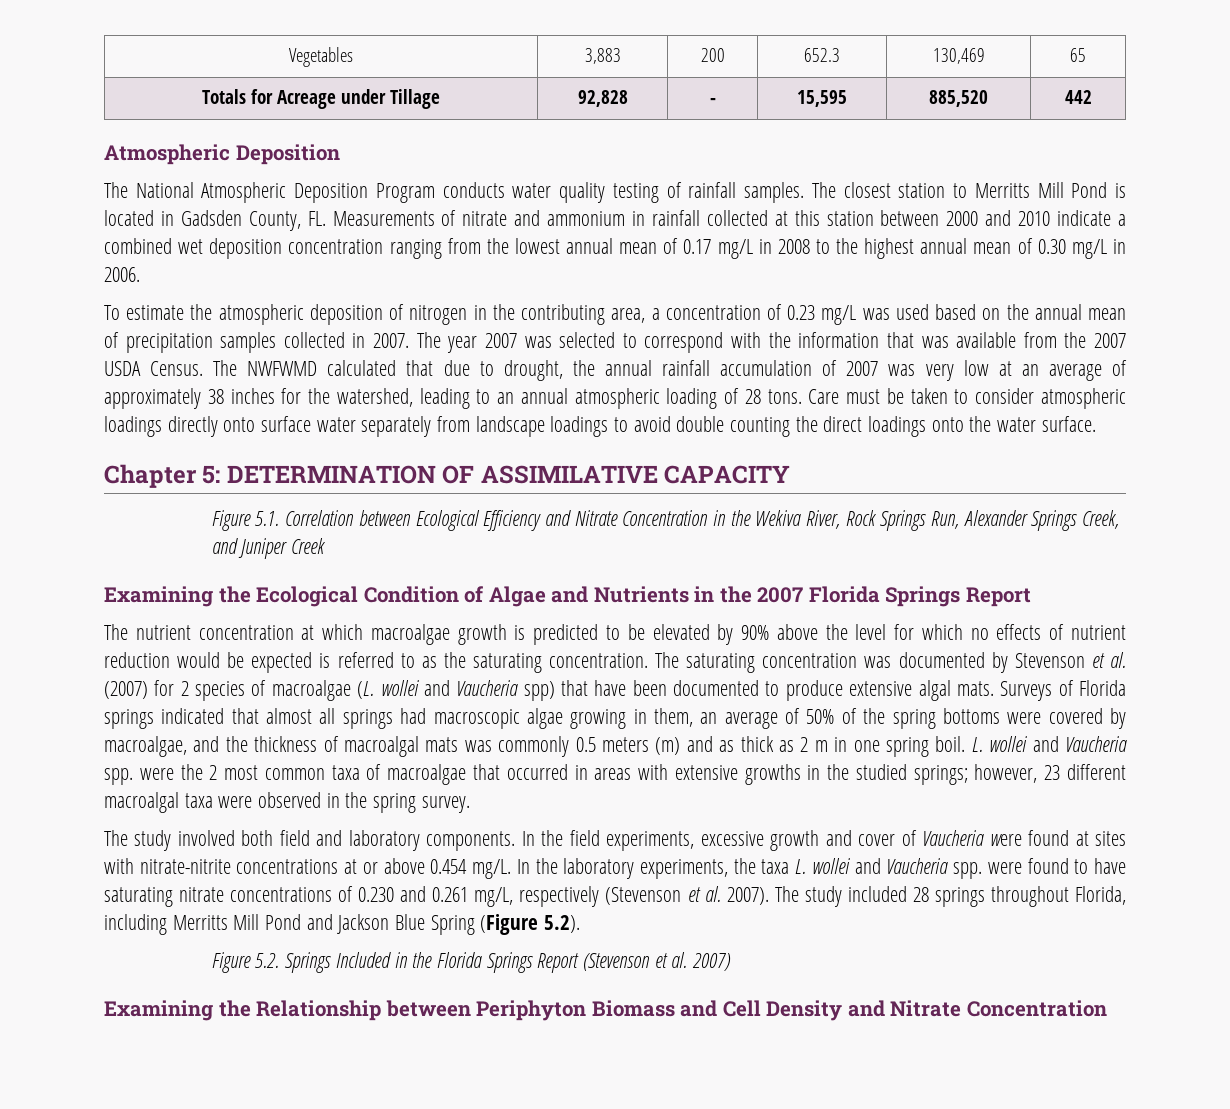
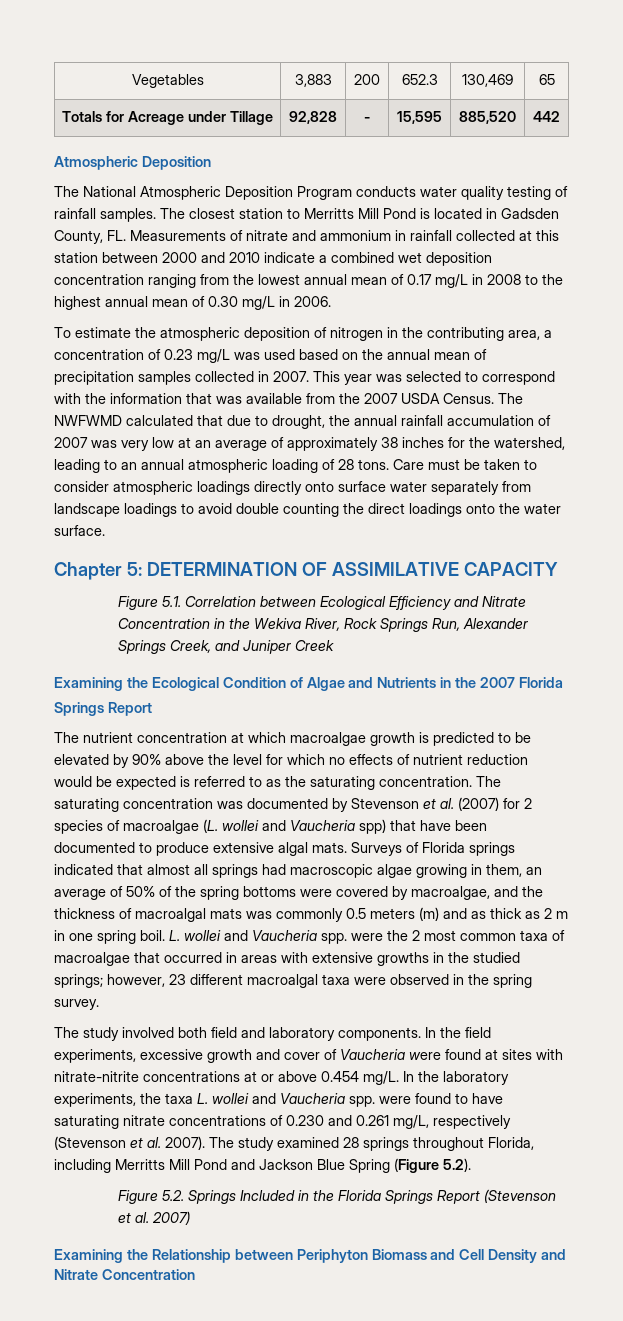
- The year 2007 was selected to correspond with the information that was available from the 2007 USDA Census.
+ This year was selected to correspond with the information that was available from the 2007 USDA Census.
- Examining the Ecological Condition of Algae and Nutrients in the 2007 Florida Springs Report
+ Examining the Ecological Condition of Algae and Nutrients in the 2007 Florida
+ Springs Report
- The study included 28 springs throughout Florida, including Merritts Mill Pond and Jackson Blue Spring (Figure 5.2).
+ The study examined 28 springs throughout Florida, including Merritts Mill Pond and Jackson Blue Spring (Figure 5.2).

